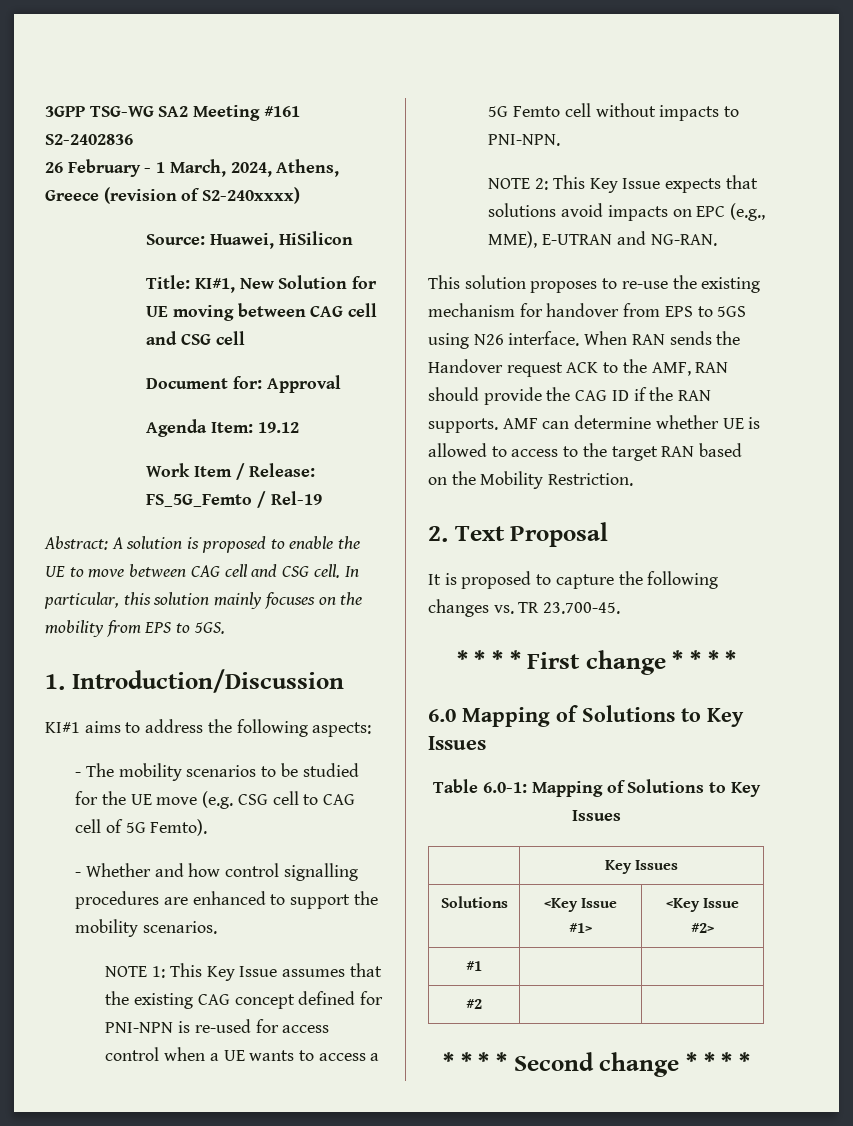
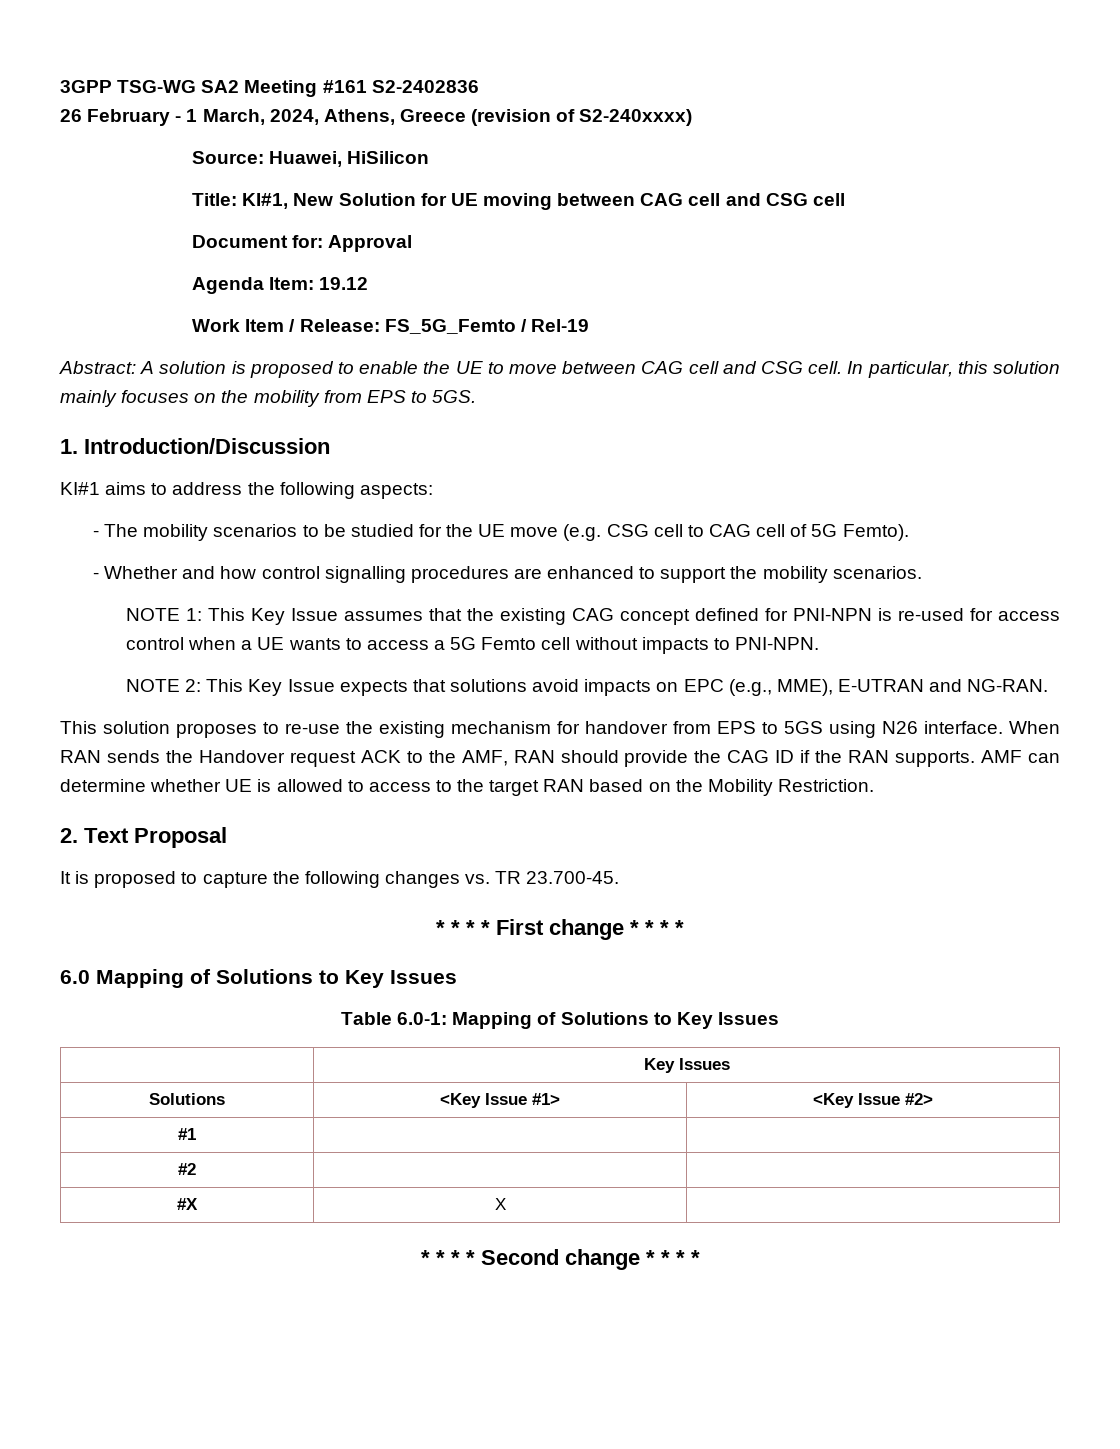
+ #X | X |

